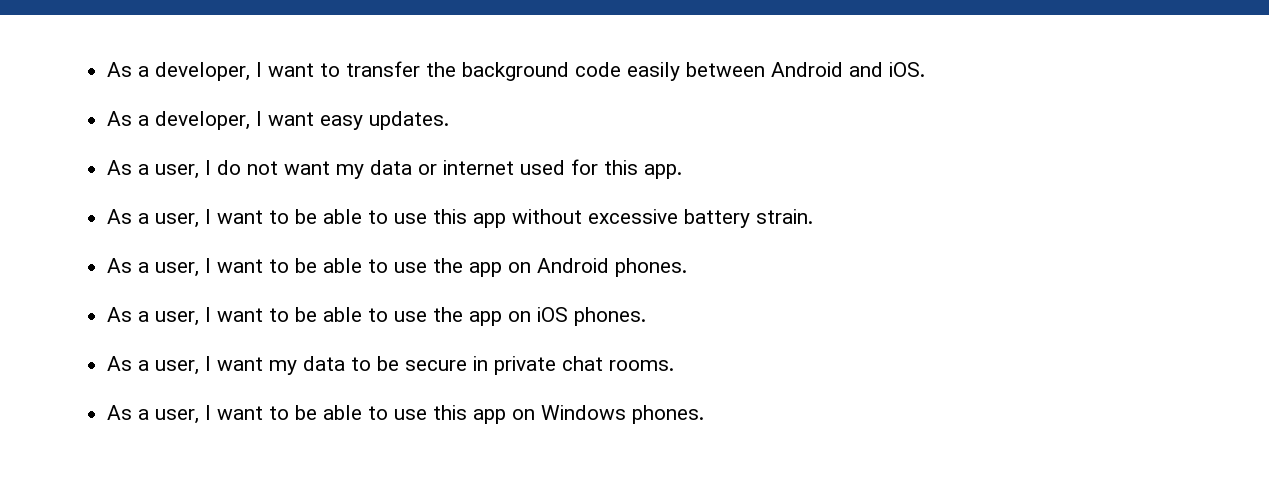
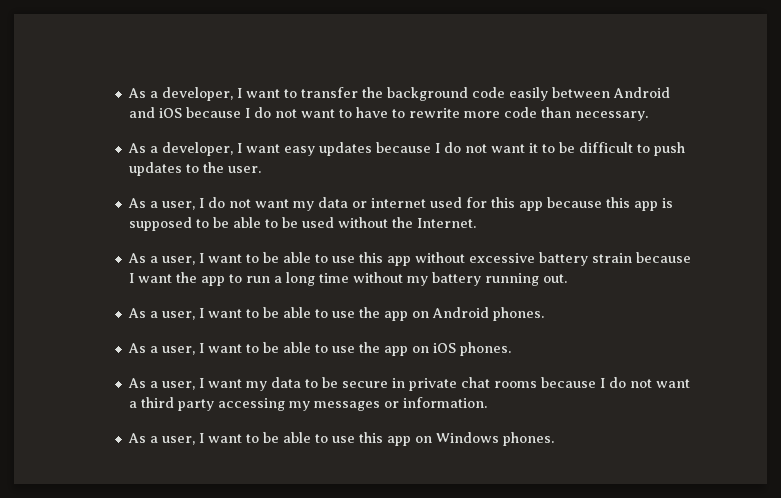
- As a developer, I want to transfer the background code easily between Android and iOS.
+ As a developer, I want to transfer the background code easily between Android and iOS because I do not want to have to rewrite more code than necessary.
- As a developer, I want easy updates.
+ As a developer, I want easy updates because I do not want it to be difficult to push updates to the user.
- As a user, I do not want my data or internet used for this app.
+ As a user, I do not want my data or internet used for this app because this app is supposed to be able to be used without the Internet.
- As a user, I want to be able to use this app without excessive battery strain.
+ As a user, I want to be able to use this app without excessive battery strain because I want the app to run a long time without my battery running out.
- As a user, I want my data to be secure in private chat rooms.
+ As a user, I want my data to be secure in private chat rooms because I do not want a third party accessing my messages or information.

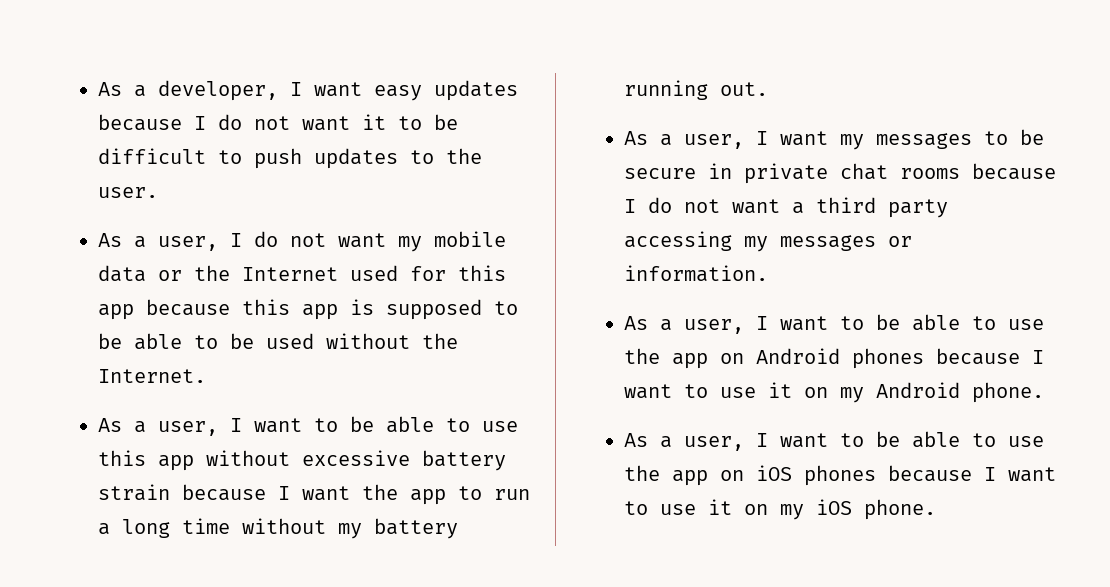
- As a developer, I want to transfer the background code easily between Android and iOS because I do not want to have to rewrite more code than necessary.
- As a user, I do not want my data or internet used for this app because this app is supposed to be able to be used without the Internet.
+ As a user, I do not want my mobile data or the Internet used for this app because this app is supposed to be able to be used without the Internet.
- As a user, I want to be able to use the app on Android phones.
- As a user, I want to be able to use the app on iOS phones.
- As a user, I want my data to be secure in private chat rooms because I do not want a third party accessing my messages or information.
+ As a user, I want my messages to be secure in private chat rooms because I do not want a third party accessing my messages or information.
- As a user, I want to be able to use this app on Windows phones.
+ As a user, I want to be able to use the app on Android phones because I want to use it on my Android phone.
+ As a user, I want to be able to use the app on iOS phones because I want to use it on my iOS phone.

